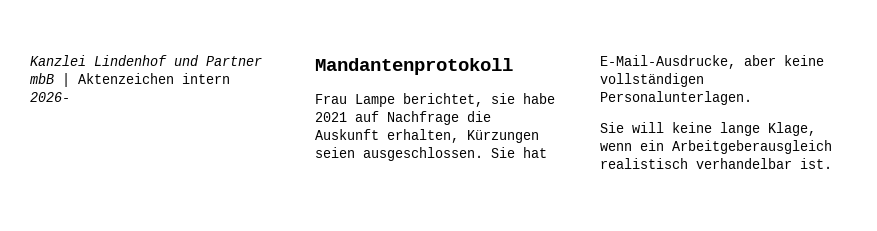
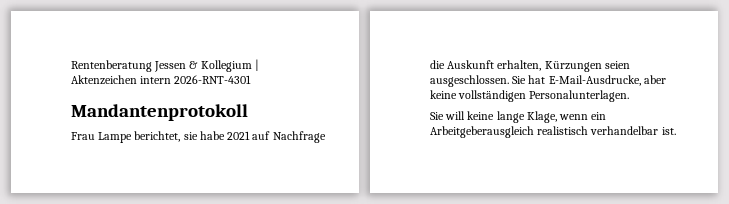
- Kanzlei Lindenhof und Partner mbB | Aktenzeichen intern 2026-
+ Rentenberatung Jessen & Kollegium | Aktenzeichen intern 2026-RNT-4301

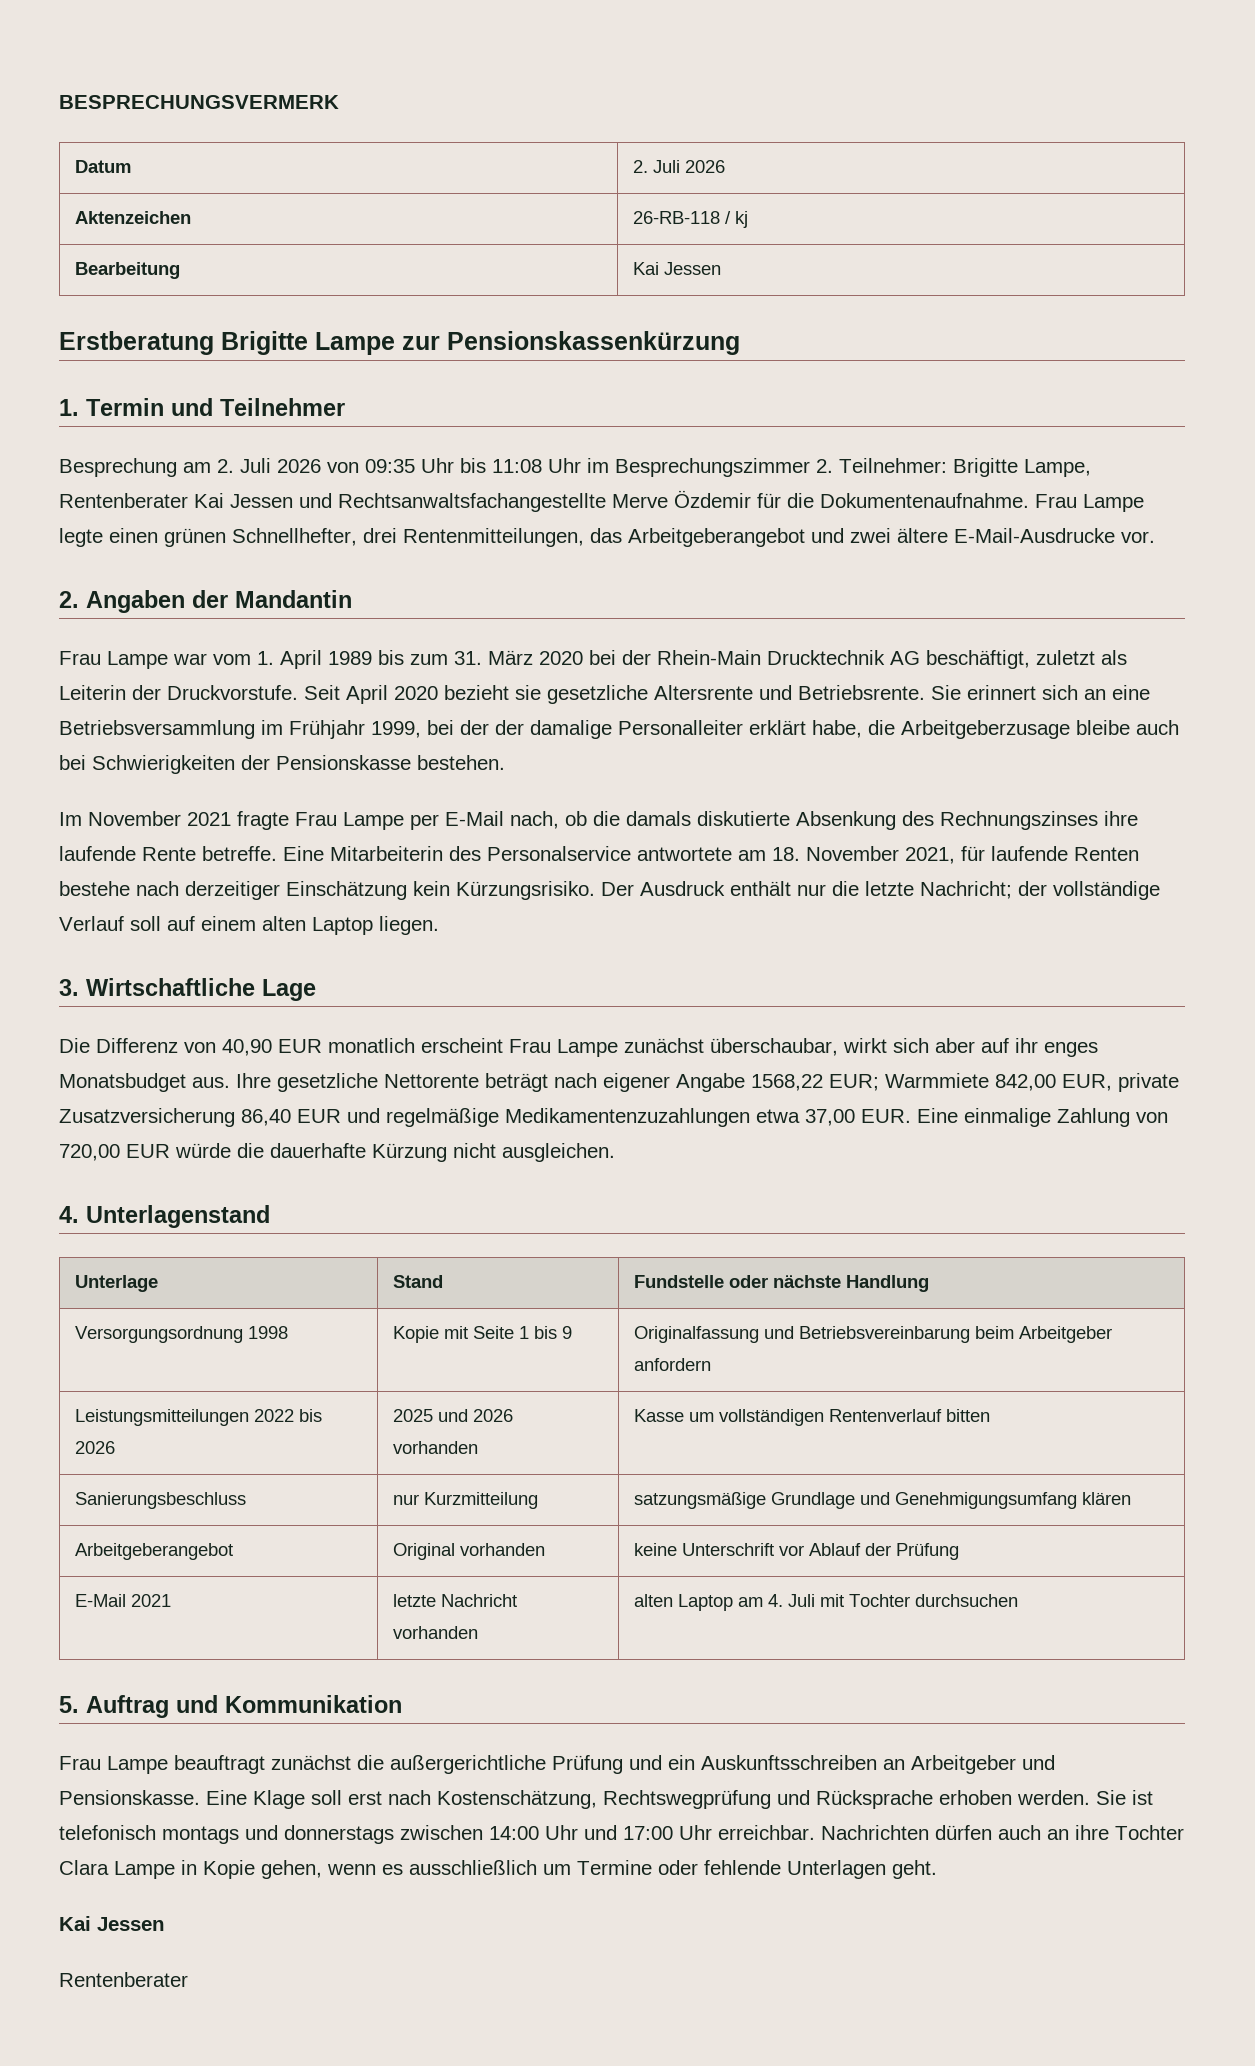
- Rentenberatung Jessen & Kollegium | Aktenzeichen intern 2026-RNT-4301
- Mandantenprotokoll
- Frau Lampe berichtet, sie habe 2021 auf Nachfrage die Auskunft erhalten, Kürzungen seien ausgeschlossen. Sie hat E-Mail-Ausdrucke, aber keine vollständigen Personalunterlagen.
- Sie will keine lange Klage, wenn ein Arbeitgeberausgleich realistisch verhandelbar ist.
+ BESPRECHUNGSVERMERK
+ Datum | 2. Juli 2026
+ Aktenzeichen | 26-RB-118 / kj
+ Bearbeitung | Kai Jessen
+ Erstberatung Brigitte Lampe zur Pensionskassenkürzung
+ 1. Termin und Teilnehmer
+ Besprechung am 2. Juli 2026 von 09:35 Uhr bis 11:08 Uhr im Besprechungszimmer 2. Teilnehmer: Brigitte Lampe, Rentenberater Kai Jessen und Rechtsanwaltsfachangestellte Merve Özdemir für die Dokumentenaufnahme. Frau Lampe legte einen grünen Schnellhefter, drei Rentenmitteilungen, das Arbeitgeberangebot und zwei ältere E-Mail-Ausdrucke vor.
+ 2. Angaben der Mandantin
+ Frau Lampe war vom 1. April 1989 bis zum 31. März 2020 bei der Rhein-Main Drucktechnik AG beschäftigt, zuletzt als Leiterin der Druckvorstufe. Seit April 2020 bezieht sie gesetzliche Altersrente und Betriebsrente. Sie erinnert sich an eine Betriebsversammlung im Frühjahr 1999, bei der der damalige Personalleiter erklärt habe, die Arbeitgeberzusage bleibe auch bei Schwierigkeiten der Pensionskasse bestehen.
+ Im November 2021 fragte Frau Lampe per E-Mail nach, ob die damals diskutierte Absenkung des Rechnungszinses ihre laufende Rente betreffe. Eine Mitarbeiterin des Personalservice antwortete am 18. November 2021, für laufende Renten bestehe nach derzeitiger Einschätzung kein Kürzungsrisiko. Der Ausdruck enthält nur die letzte Nachricht; der vollständige Verlauf soll auf einem alten Laptop liegen.
+ 3. Wirtschaftliche Lage
+ Die Differenz von 40,90 EUR monatlich erscheint Frau Lampe zunächst überschaubar, wirkt sich aber auf ihr enges Monatsbudget aus. Ihre gesetzliche Nettorente beträgt nach eigener Angabe 1568,22 EUR; Warmmiete 842,00 EUR, private Zusatzversicherung 86,40 EUR und regelmäßige Medikamentenzuzahlungen etwa 37,00 EUR. Eine einmalige Zahlung von 720,00 EUR würde die dauerhafte Kürzung nicht ausgleichen.
+ 4. Unterlagenstand
+ Unterlage | Stand | Fundstelle oder nächste Handlung
+ Versorgungsordnung 1998 | Kopie mit Seite 1 bis 9 | Originalfassung und Betriebsvereinbarung beim Arbeitgeber anfordern
+ Leistungsmitteilungen 2022 bis 2026 | 2025 und 2026 vorhanden | Kasse um vollständigen Rentenverlauf bitten
+ Sanierungsbeschluss | nur Kurzmitteilung | satzungsmäßige Grundlage und Genehmigungsumfang klären
+ Arbeitgeberangebot | Original vorhanden | keine Unterschrift vor Ablauf der Prüfung
+ E-Mail 2021 | letzte Nachricht vorhanden | alten Laptop am 4. Juli mit Tochter durchsuchen
+ 5. Auftrag und Kommunikation
+ Frau Lampe beauftragt zunächst die außergerichtliche Prüfung und ein Auskunftsschreiben an Arbeitgeber und Pensionskasse. Eine Klage soll erst nach Kostenschätzung, Rechtswegprüfung und Rücksprache erhoben werden. Sie ist telefonisch montags und donnerstags zwischen 14:00 Uhr und 17:00 Uhr erreichbar. Nachrichten dürfen auch an ihre Tochter Clara Lampe in Kopie gehen, wenn es ausschließlich um Termine oder fehlende Unterlagen geht.
+ Kai Jessen
+ Rentenberater

